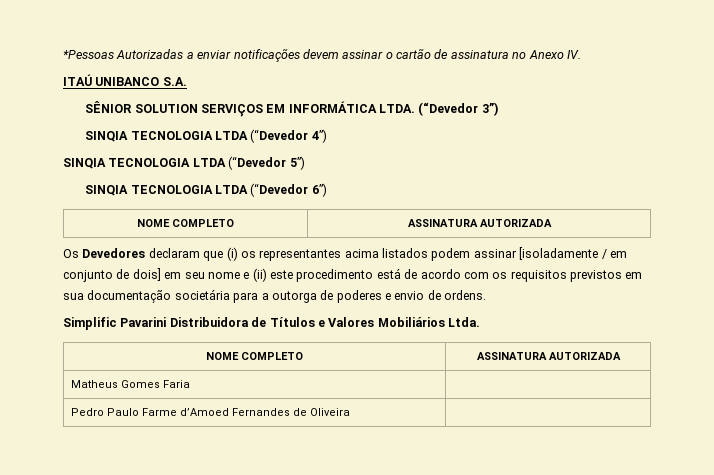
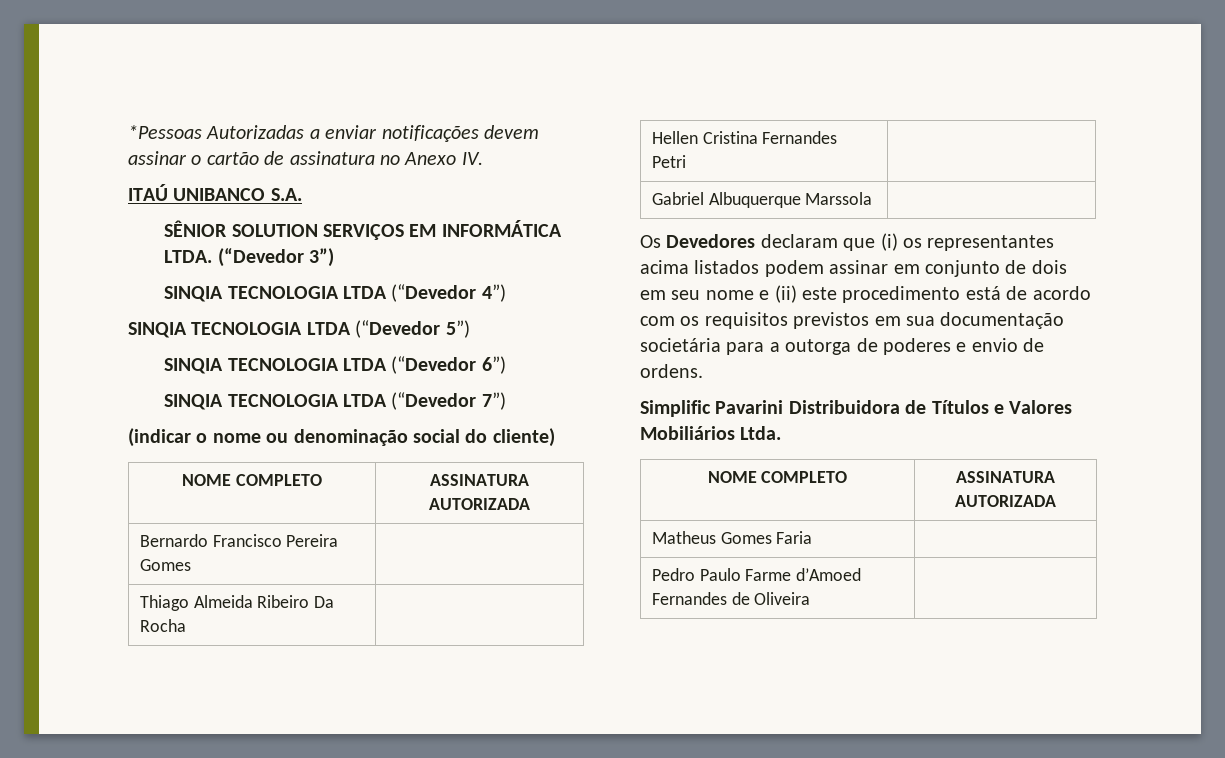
  SINQIA TECNOLOGIA LTDA (“Devedor 6”)
+ SINQIA TECNOLOGIA LTDA (“Devedor 7”)
+ (indicar o nome ou denominação social do cliente)
  NOME COMPLETO | ASSINATURA AUTORIZADA
+ Bernardo Francisco Pereira Gomes |
+ Thiago Almeida Ribeiro Da Rocha |
+ Hellen Cristina Fernandes Petri |
+ Gabriel Albuquerque Marssola |
- Os Devedores declaram que (i) os representantes acima listados podem assinar [isoladamente / em conjunto de dois] em seu nome e (ii) este procedimento está de acordo com os requisitos previstos em sua documentação societária para a outorga de poderes e envio de ordens.
+ Os Devedores declaram que (i) os representantes acima listados podem assinar em conjunto de dois em seu nome e (ii) este procedimento está de acordo com os requisitos previstos em sua documentação societária para a outorga de poderes e envio de ordens.

